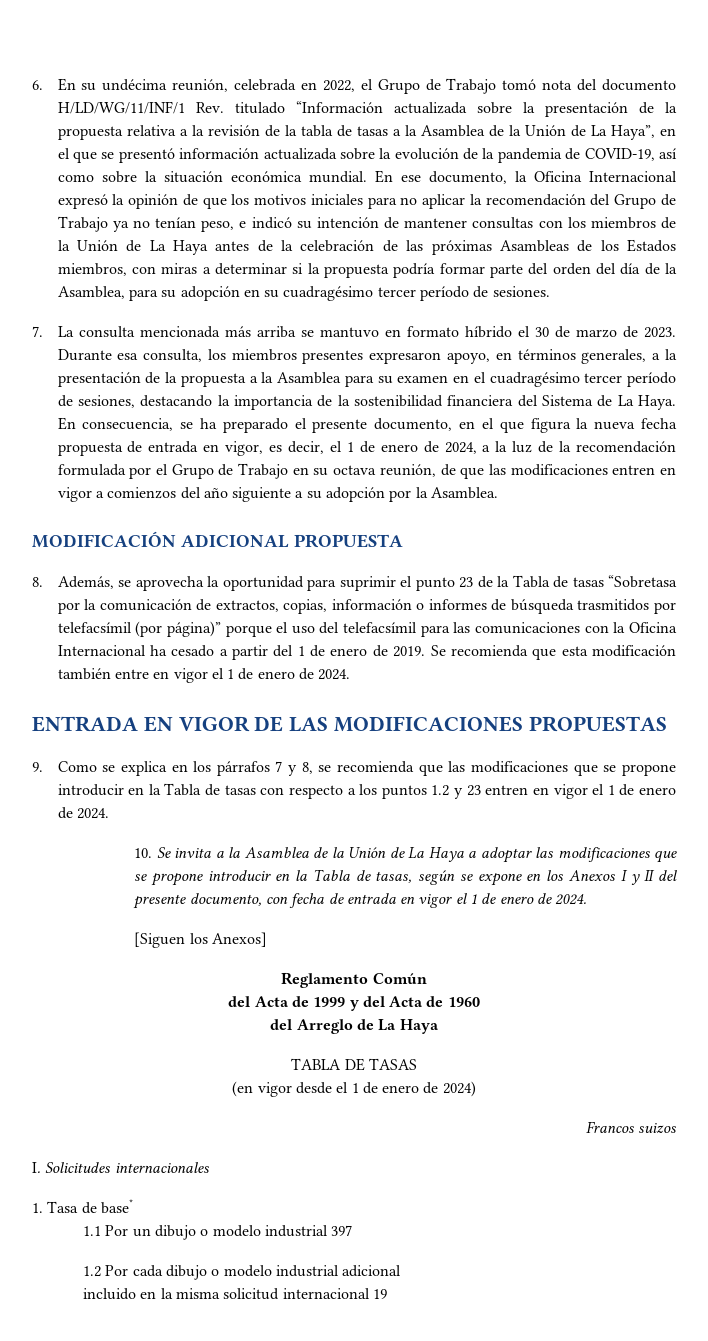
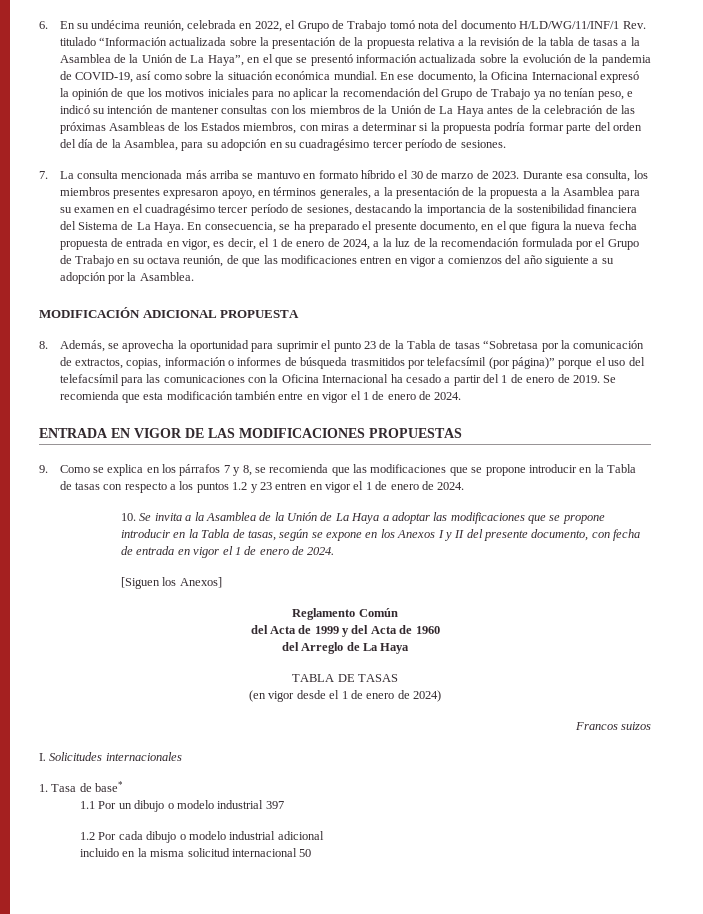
- incluido en la misma solicitud internacional 19
+ incluido en la misma solicitud internacional 50

